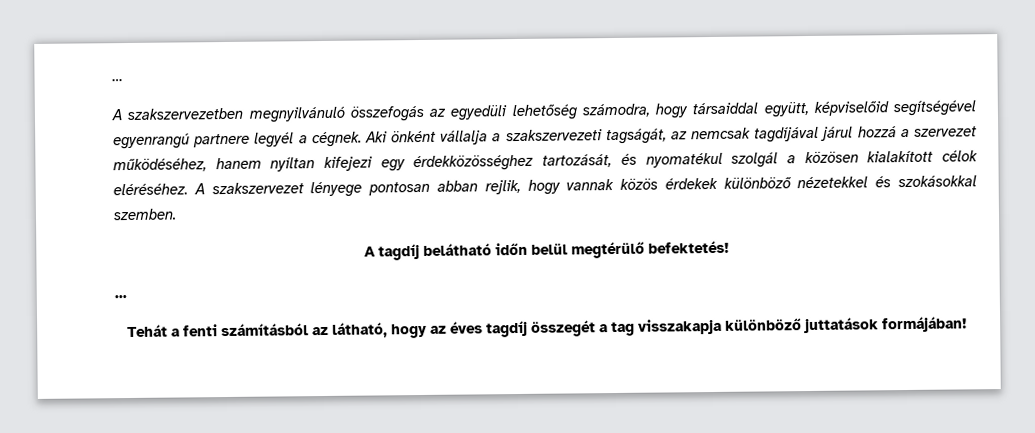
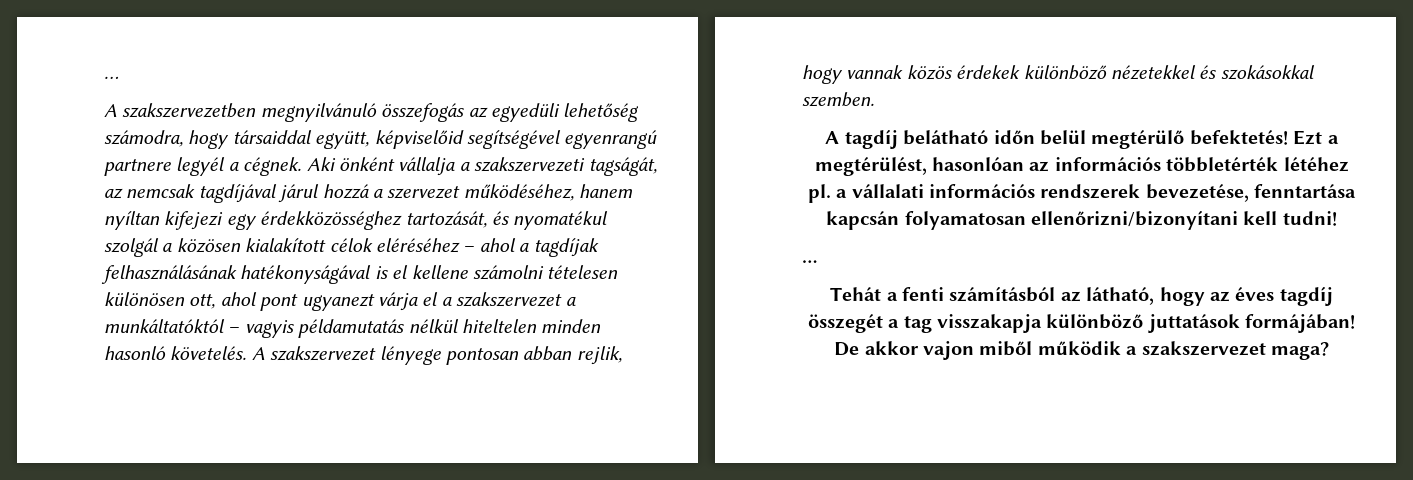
- Aki önként vállalja a szakszervezeti tagságát, az nemcsak tagdíjával járul hozzá a szervezet működéséhez, hanem nyíltan kifejezi egy érdekközösséghez tartozását, és nyomatékul szolgál a közösen kialakított célok eléréséhez.
+ Aki önként vállalja a szakszervezeti tagságát, az nemcsak tagdíjával járul hozzá a szervezet működéséhez, hanem nyíltan kifejezi egy érdekközösséghez tartozását, és nyomatékul szolgál a közösen kialakított célok eléréséhez – ahol a tagdíjak felhasználásának hatékonyságával is el kellene számolni tételesen különösen ott, ahol pont ugyanezt várja el a szakszervezet a munkáltatóktól – vagyis példamutatás nélkül hiteltelen minden hasonló követelés.
+ Ezt a megtérülést, hasonlóan az információs többletérték létéhez pl. a vállalati információs rendszerek bevezetése, fenntartása kapcsán folyamatosan ellenőrizni/bizonyítani kell tudni!
+ De akkor vajon miből működik a szakszervezet maga?

